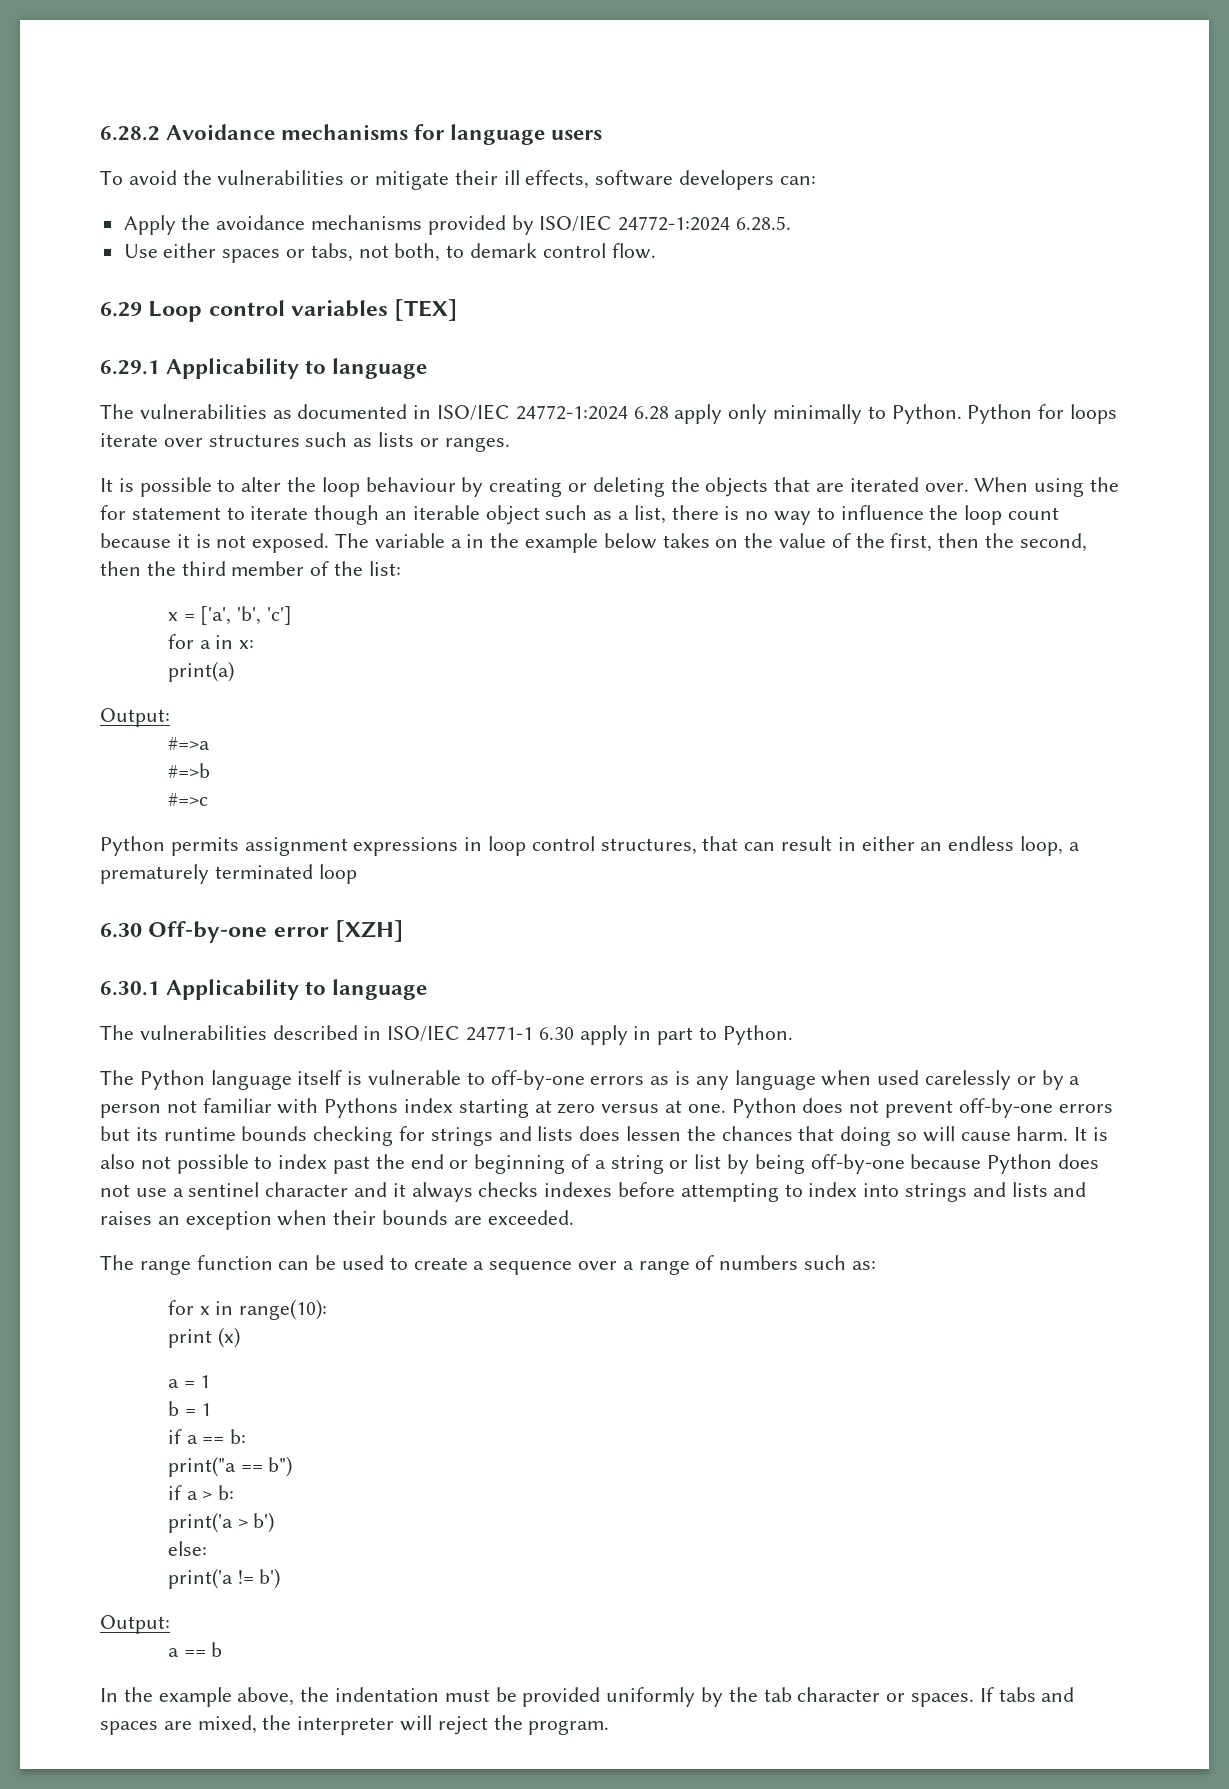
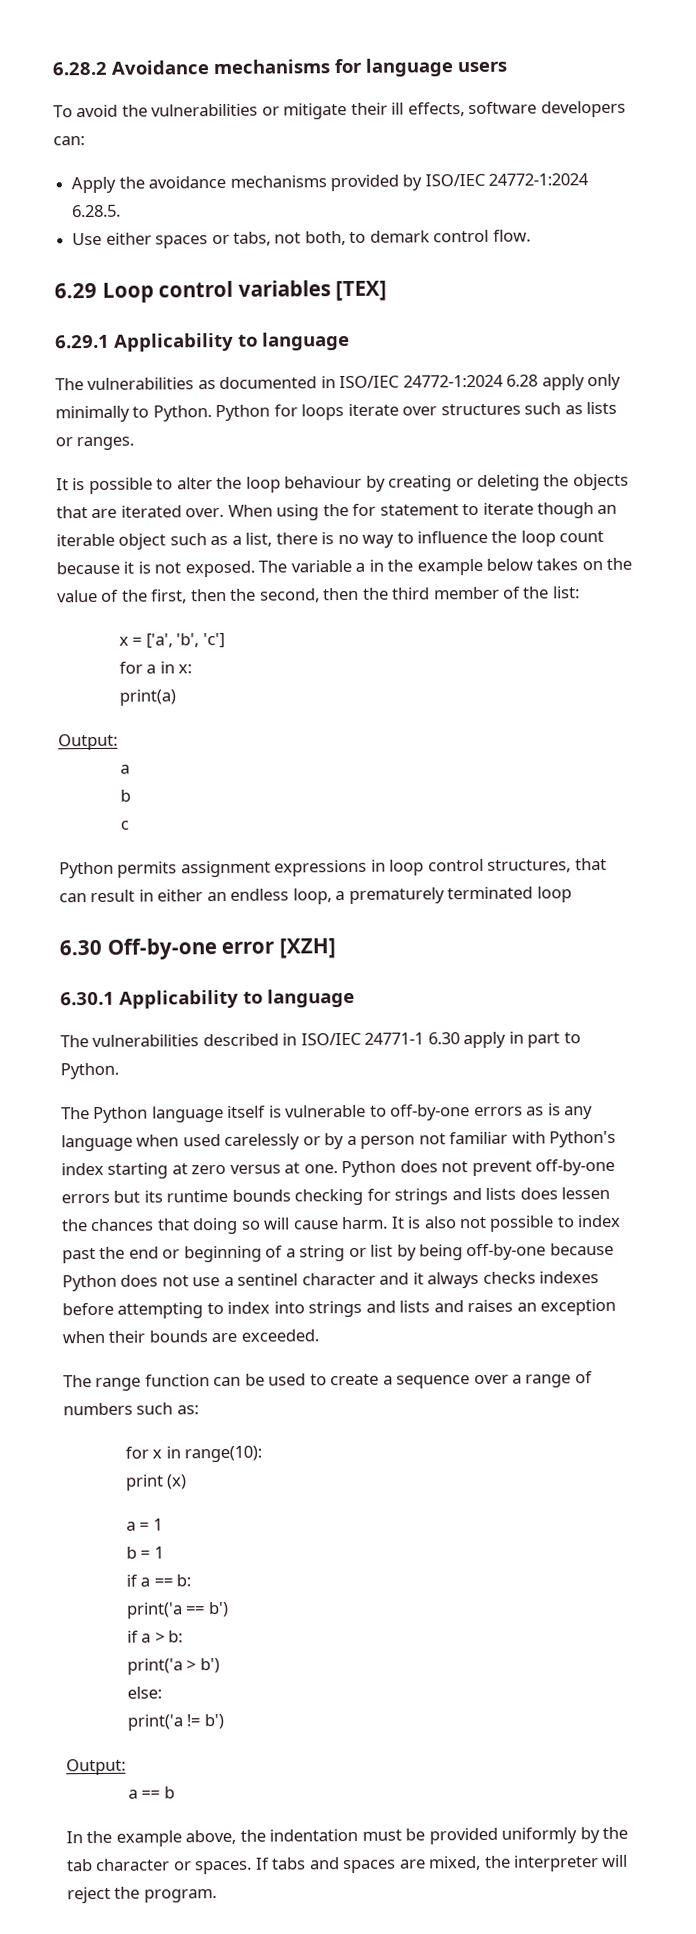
  print(a)
  Output:
- #=>a
- #=>b
- #=>c
+ a
+ b
+ c
- The Python language itself is vulnerable to off-by-one errors as is any language when used carelessly or by a person not familiar with Pythons index starting at zero versus at one.
+ The Python language itself is vulnerable to off-by-one errors as is any language when used carelessly or by a person not familiar with Python's index starting at zero versus at one.
- print("a == b")
+ print('a == b')

